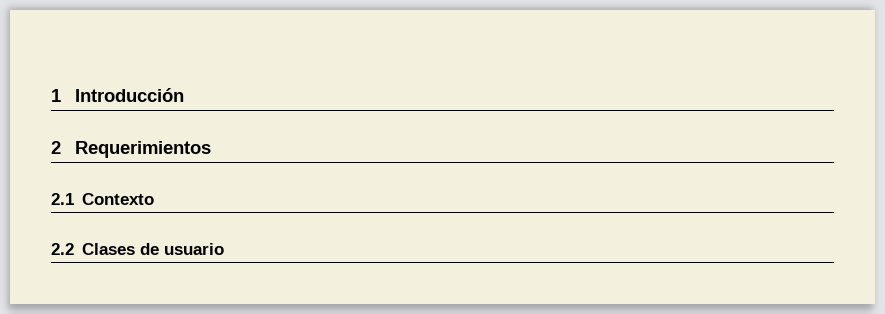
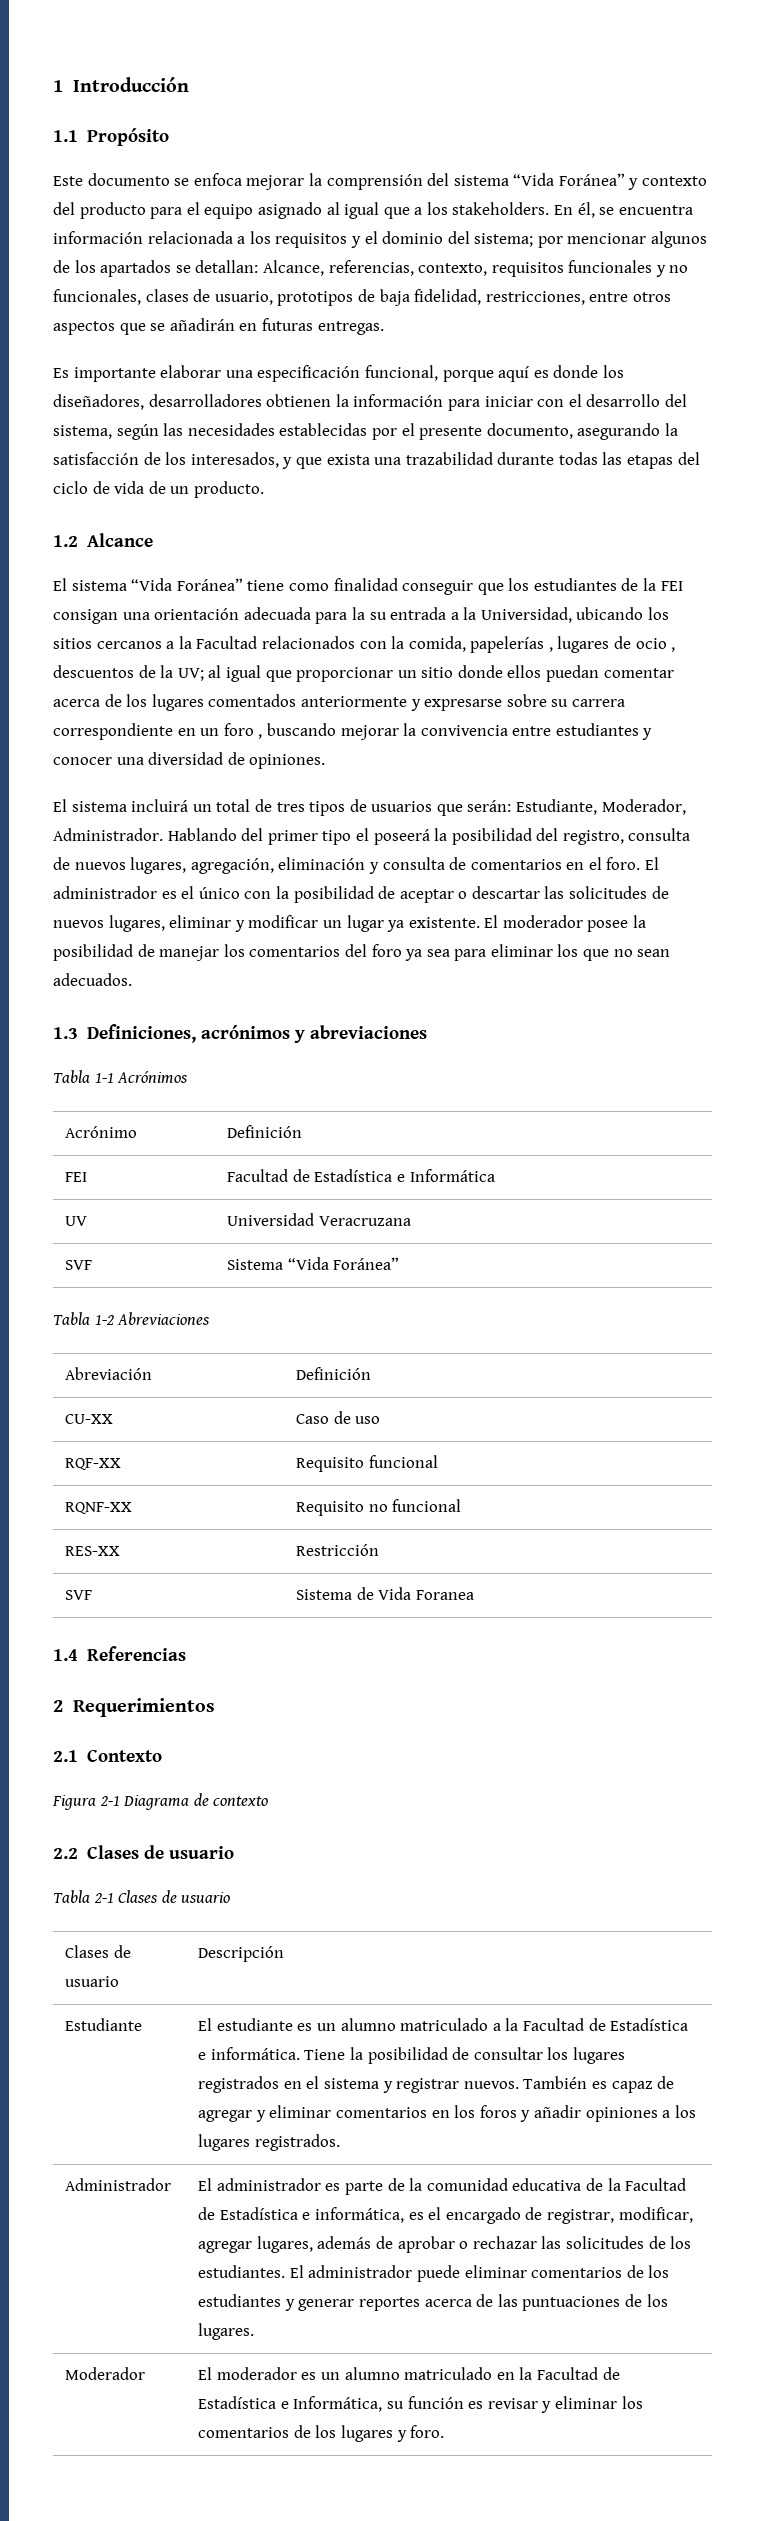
+ 1.1 Propósito
+ Este documento se enfoca mejorar la comprensión del sistema “Vida Foránea” y contexto del producto para el equipo asignado al igual que a los stakeholders. En él, se encuentra información relacionada a los requisitos y el dominio del sistema; por mencionar algunos de los apartados se detallan: Alcance, referencias, contexto, requisitos funcionales y no funcionales, clases de usuario, prototipos de baja fidelidad, restricciones, entre otros aspectos que se añadirán en futuras entregas.
+ Es importante elaborar una especificación funcional, porque aquí es donde los diseñadores, desarrolladores obtienen la información para iniciar con el desarrollo del sistema, según las necesidades establecidas por el presente documento, asegurando la satisfacción de los interesados, y que exista una trazabilidad durante todas las etapas del ciclo de vida de un producto.
+ 1.2 Alcance
+ El sistema “Vida Foránea” tiene como finalidad conseguir que los estudiantes de la FEI consigan una orientación adecuada para la su entrada a la Universidad, ubicando los sitios cercanos a la Facultad relacionados con la comida, papelerías , lugares de ocio , descuentos de la UV; al igual que proporcionar un sitio donde ellos puedan comentar acerca de los lugares comentados anteriormente y expresarse sobre su carrera correspondiente en un foro , buscando mejorar la convivencia entre estudiantes y conocer una diversidad de opiniones.
+ El sistema incluirá un total de tres tipos de usuarios que serán: Estudiante, Moderador, Administrador. Hablando del primer tipo el poseerá la posibilidad del registro, consulta de nuevos lugares, agregación, eliminación y consulta de comentarios en el foro. El administrador es el único con la posibilidad de aceptar o descartar las solicitudes de nuevos lugares, eliminar y modificar un lugar ya existente. El moderador posee la posibilidad de manejar los comentarios del foro ya sea para eliminar los que no sean adecuados.
+ 1.3 Definiciones, acrónimos y abreviaciones
+ Tabla 1-1 Acrónimos
+ Acrónimo | Definición
+ FEI | Facultad de Estadística e Informática
+ UV | Universidad Veracruzana
+ SVF | Sistema “Vida Foránea”
+ Tabla 1-2 Abreviaciones
+ Abreviación | Definición
+ CU-XX | Caso de uso
+ RQF-XX | Requisito funcional
+ RQNF-XX | Requisito no funcional
+ RES-XX | Restricción
+ SVF | Sistema de Vida Foranea
+ 1.4 Referencias
+ Figura 2-1 Diagrama de contexto
+ Tabla 2-1 Clases de usuario
+ Clases de usuario | Descripción
+ Estudiante | El estudiante es un alumno matriculado a la Facultad de Estadística e informática. Tiene la posibilidad de consultar los lugares registrados en el sistema y registrar nuevos. También es capaz de agregar y eliminar comentarios en los foros y añadir opiniones a los lugares registrados.
+ Administrador | El administrador es parte de la comunidad educativa de la Facultad de Estadística e informática, es el encargado de registrar, modificar, agregar lugares, además de aprobar o rechazar las solicitudes de los estudiantes. El administrador puede eliminar comentarios de los estudiantes y generar reportes acerca de las puntuaciones de los lugares.
+ Moderador | El moderador es un alumno matriculado en la Facultad de Estadística e Informática, su función es revisar y eliminar los comentarios de los lugares y foro.

